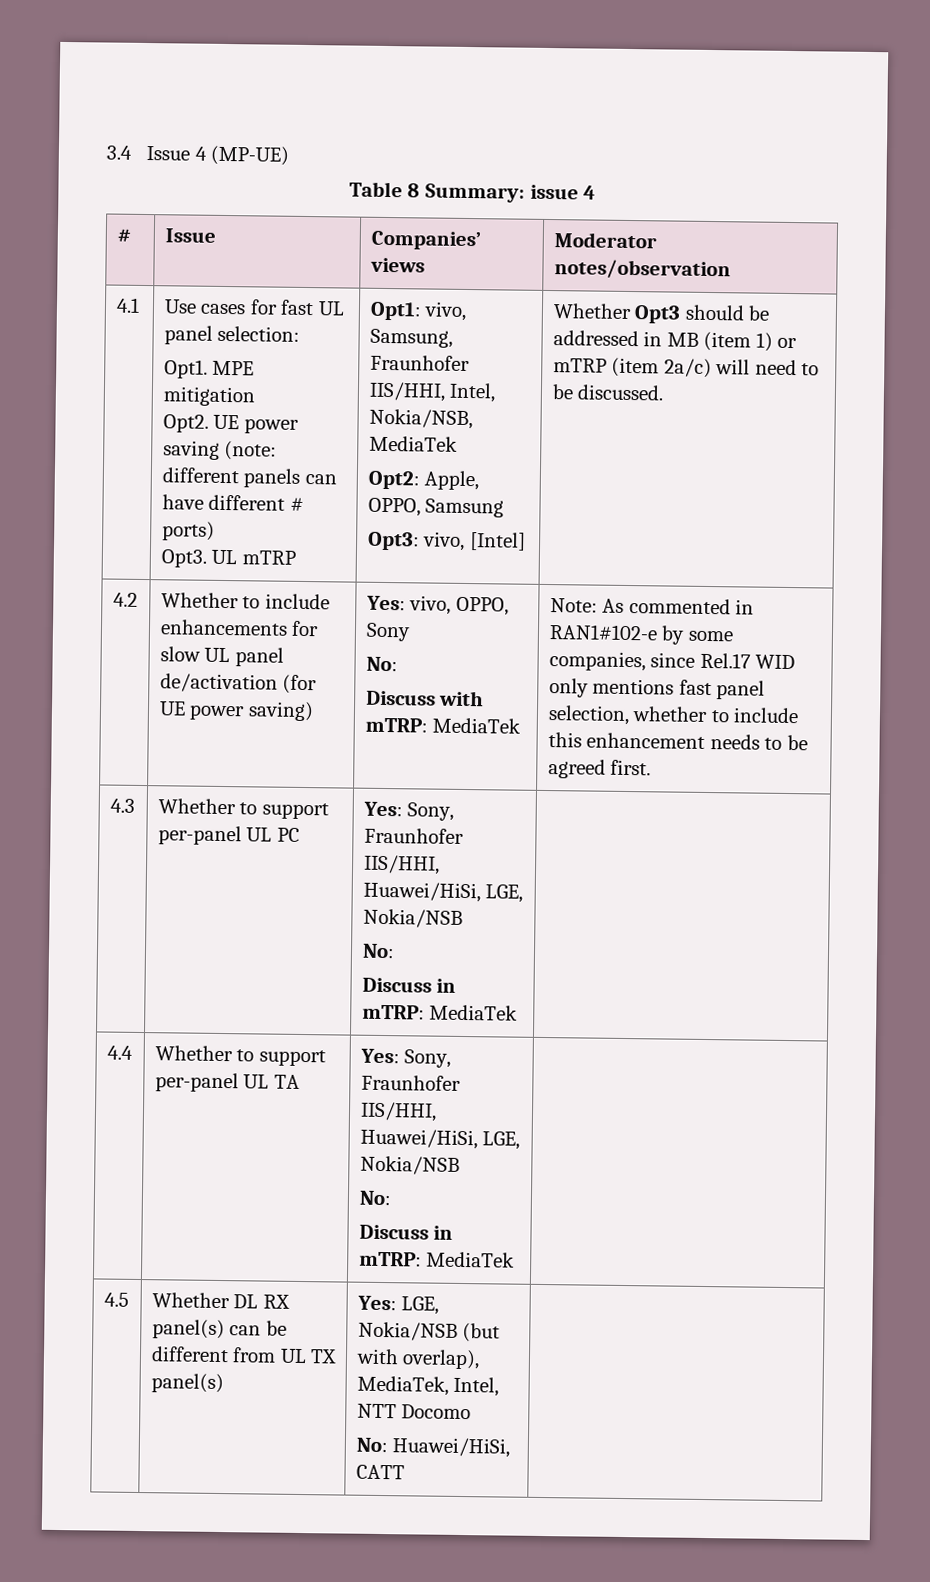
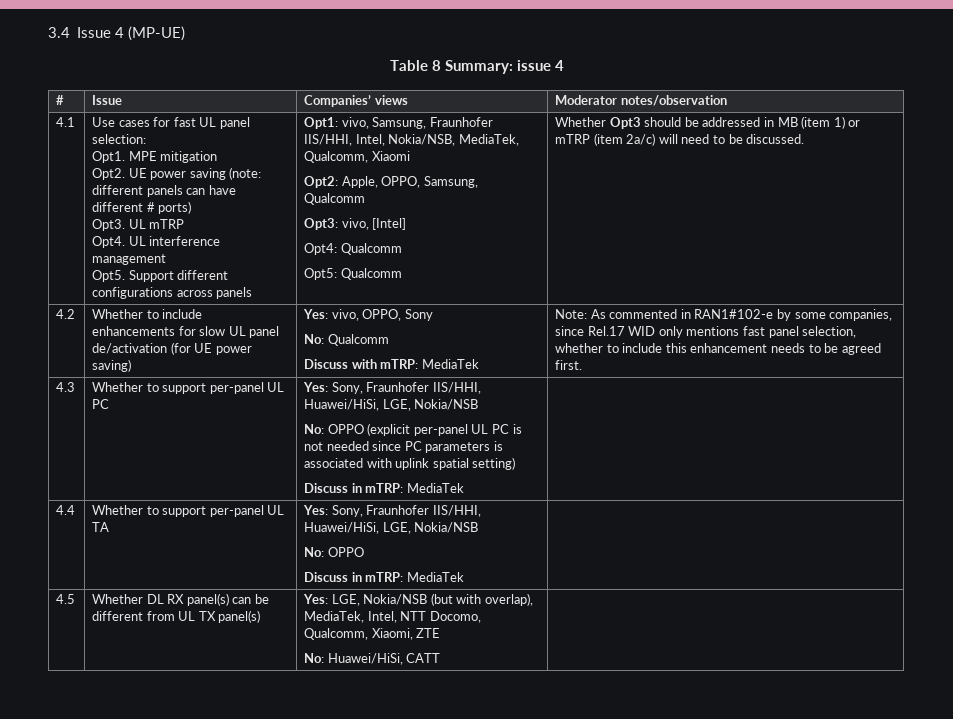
+ Opt4. UL interference management
+ Opt5. Support different configurations across panels
- Opt1: vivo, Samsung, Fraunhofer IIS/HHI, Intel, Nokia/NSB, MediaTek
+ Opt1: vivo, Samsung, Fraunhofer IIS/HHI, Intel, Nokia/NSB, MediaTek, Qualcomm, Xiaomi
- Opt2: Apple, OPPO, Samsung
+ Opt2: Apple, OPPO, Samsung, Qualcomm
+ Opt4: Qualcomm
+ Opt5: Qualcomm
  Yes: vivo, OPPO, Sony
- No:
+ No: Qualcomm
  4.3 | Whether to support per-panel UL PC | Yes: Sony, Fraunhofer IIS/HHI, Huawei/HiSi, LGE, Nokia/NSB
- No:
+ No: OPPO (explicit per-panel UL PC is not needed since PC parameters is associated with uplink spatial setting)
  4.4 | Whether to support per-panel UL TA | Yes: Sony, Fraunhofer IIS/HHI, Huawei/HiSi, LGE, Nokia/NSB
- No:
+ No: OPPO
- 4.5 | Whether DL RX panel(s) can be different from UL TX panel(s) | Yes: LGE, Nokia/NSB (but with overlap), MediaTek, Intel, NTT Docomo
+ 4.5 | Whether DL RX panel(s) can be different from UL TX panel(s) | Yes: LGE, Nokia/NSB (but with overlap), MediaTek, Intel, NTT Docomo, Qualcomm, Xiaomi, ZTE

